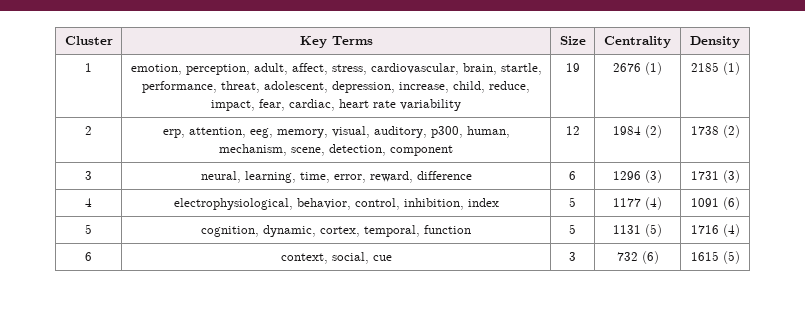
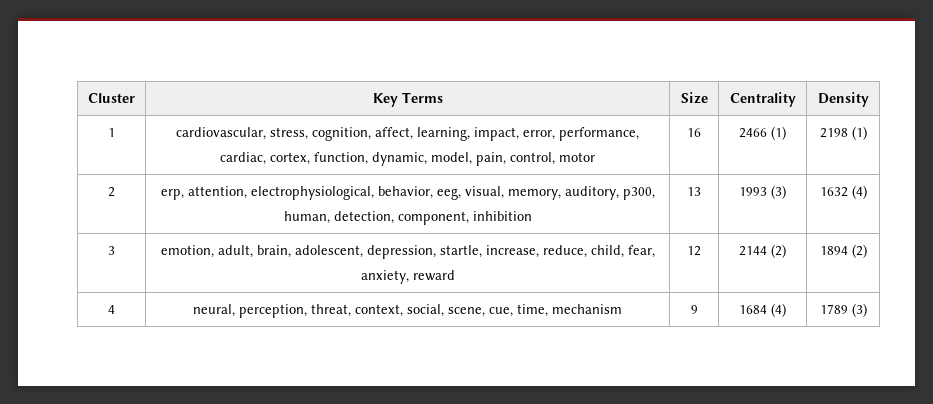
- 1 | emotion, perception, adult, affect, stress, cardiovascular, brain, startle, performance, threat, adolescent, depression, increase, child, reduce, impact, fear, cardiac, heart rate variability | 19 | 2676 (1) | 2185 (1)
+ 1 | cardiovascular, stress, cognition, affect, learning, impact, error, performance, cardiac, cortex, function, dynamic, model, pain, control, motor | 16 | 2466 (1) | 2198 (1)
- 2 | erp, attention, eeg, memory, visual, auditory, p300, human, mechanism, scene, detection, component | 12 | 1984 (2) | 1738 (2)
+ 2 | erp, attention, electrophysiological, behavior, eeg, visual, memory, auditory, p300, human, detection, component, inhibition | 13 | 1993 (3) | 1632 (4)
+ 3 | emotion, adult, brain, adolescent, depression, startle, increase, reduce, child, fear, anxiety, reward | 12 | 2144 (2) | 1894 (2)
- 3 | neural, learning, time, error, reward, difference | 6 | 1296 (3) | 1731 (3)
- 4 | electrophysiological, behavior, control, inhibition, index | 5 | 1177 (4) | 1091 (6)
- 5 | cognition, dynamic, cortex, temporal, function | 5 | 1131 (5) | 1716 (4)
- 6 | context, social, cue | 3 | 732 (6) | 1615 (5)
+ 4 | neural, perception, threat, context, social, scene, cue, time, mechanism | 9 | 1684 (4) | 1789 (3)

